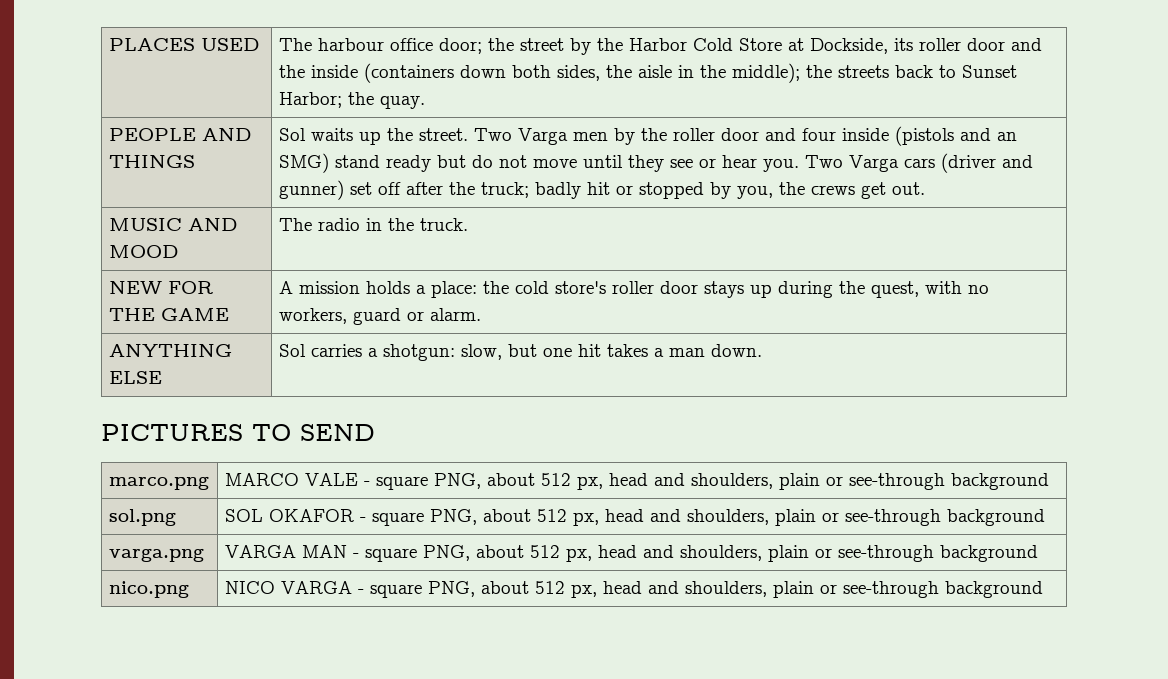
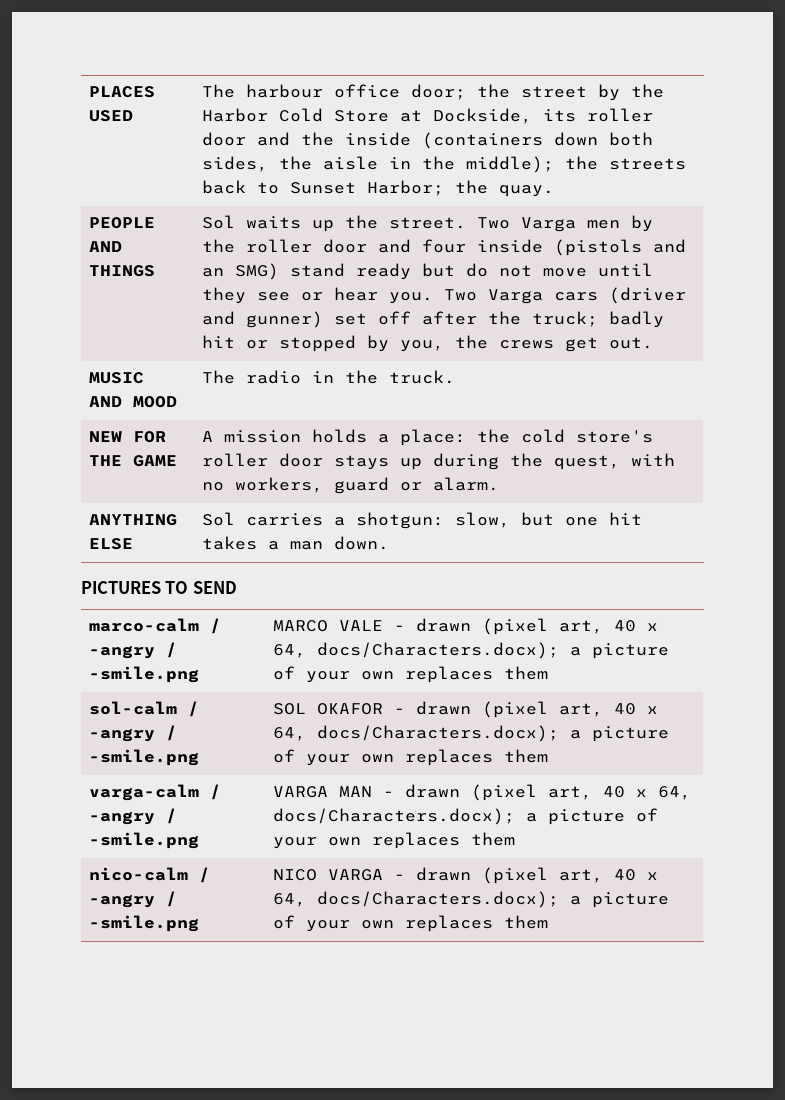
- marco.png | MARCO VALE - square PNG, about 512 px, head and shoulders, plain or see-through background
- sol.png | SOL OKAFOR - square PNG, about 512 px, head and shoulders, plain or see-through background
- varga.png | VARGA MAN - square PNG, about 512 px, head and shoulders, plain or see-through background
- nico.png | NICO VARGA - square PNG, about 512 px, head and shoulders, plain or see-through background
+ marco-calm / -angry / -smile.png | MARCO VALE - drawn (pixel art, 40 x 64, docs/Characters.docx); a picture of your own replaces them
+ sol-calm / -angry / -smile.png | SOL OKAFOR - drawn (pixel art, 40 x 64, docs/Characters.docx); a picture of your own replaces them
+ varga-calm / -angry / -smile.png | VARGA MAN - drawn (pixel art, 40 x 64, docs/Characters.docx); a picture of your own replaces them
+ nico-calm / -angry / -smile.png | NICO VARGA - drawn (pixel art, 40 x 64, docs/Characters.docx); a picture of your own replaces them

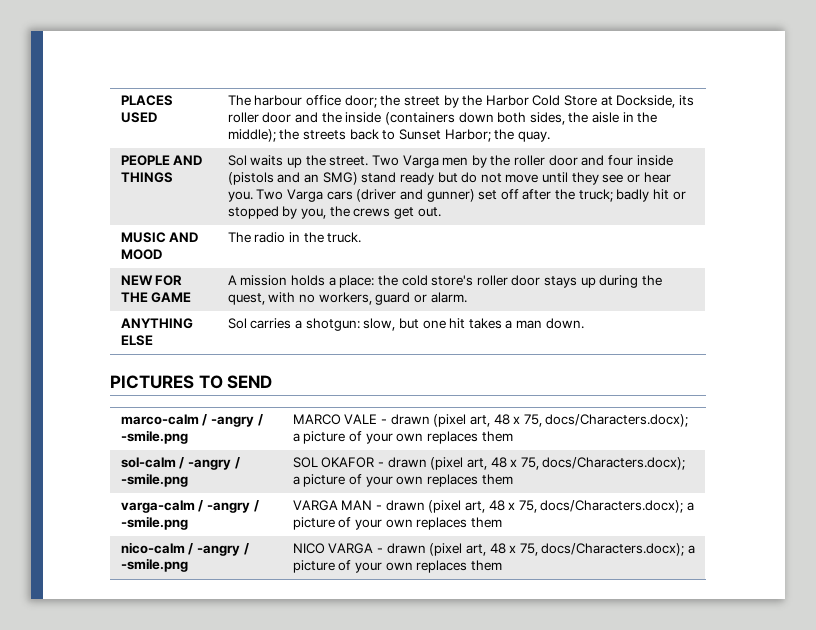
- marco-calm / -angry / -smile.png | MARCO VALE - drawn (pixel art, 40 x 64, docs/Characters.docx); a picture of your own replaces them
+ marco-calm / -angry / -smile.png | MARCO VALE - drawn (pixel art, 48 x 75, docs/Characters.docx); a picture of your own replaces them
- sol-calm / -angry / -smile.png | SOL OKAFOR - drawn (pixel art, 40 x 64, docs/Characters.docx); a picture of your own replaces them
+ sol-calm / -angry / -smile.png | SOL OKAFOR - drawn (pixel art, 48 x 75, docs/Characters.docx); a picture of your own replaces them
- varga-calm / -angry / -smile.png | VARGA MAN - drawn (pixel art, 40 x 64, docs/Characters.docx); a picture of your own replaces them
+ varga-calm / -angry / -smile.png | VARGA MAN - drawn (pixel art, 48 x 75, docs/Characters.docx); a picture of your own replaces them
- nico-calm / -angry / -smile.png | NICO VARGA - drawn (pixel art, 40 x 64, docs/Characters.docx); a picture of your own replaces them
+ nico-calm / -angry / -smile.png | NICO VARGA - drawn (pixel art, 48 x 75, docs/Characters.docx); a picture of your own replaces them

